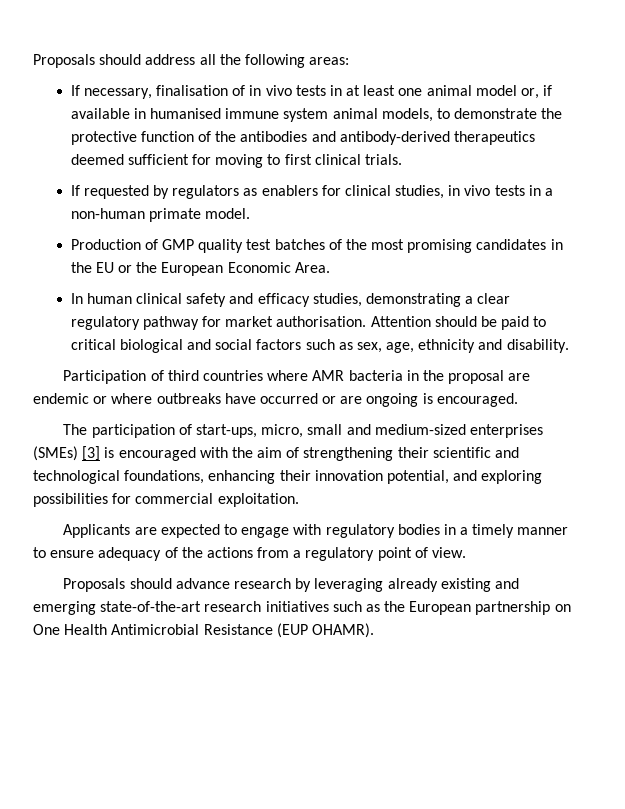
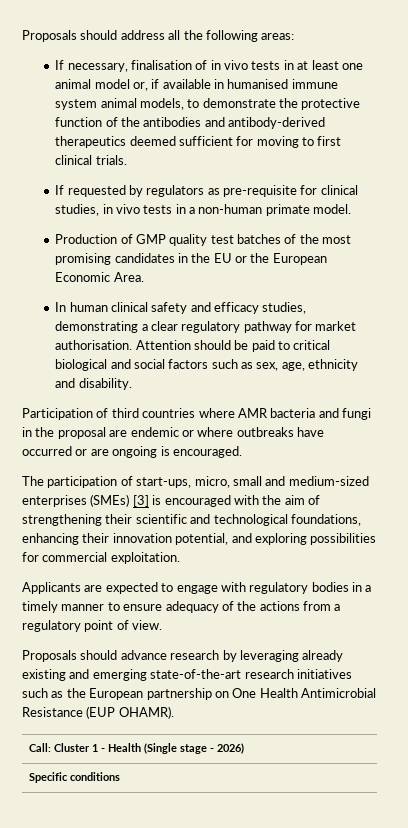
- If requested by regulators as enablers for clinical studies, in vivo tests in a non-human primate model.
+ If requested by regulators as pre-requisite for clinical studies, in vivo tests in a non-human primate model.
- Participation of third countries where AMR bacteria in the proposal are endemic or where outbreaks have occurred or are ongoing is encouraged.
+ Participation of third countries where AMR bacteria and fungi in the proposal are endemic or where outbreaks have occurred or are ongoing is encouraged.
+ Call: Cluster 1 - Health (Single stage - 2026)
+ Specific conditions

